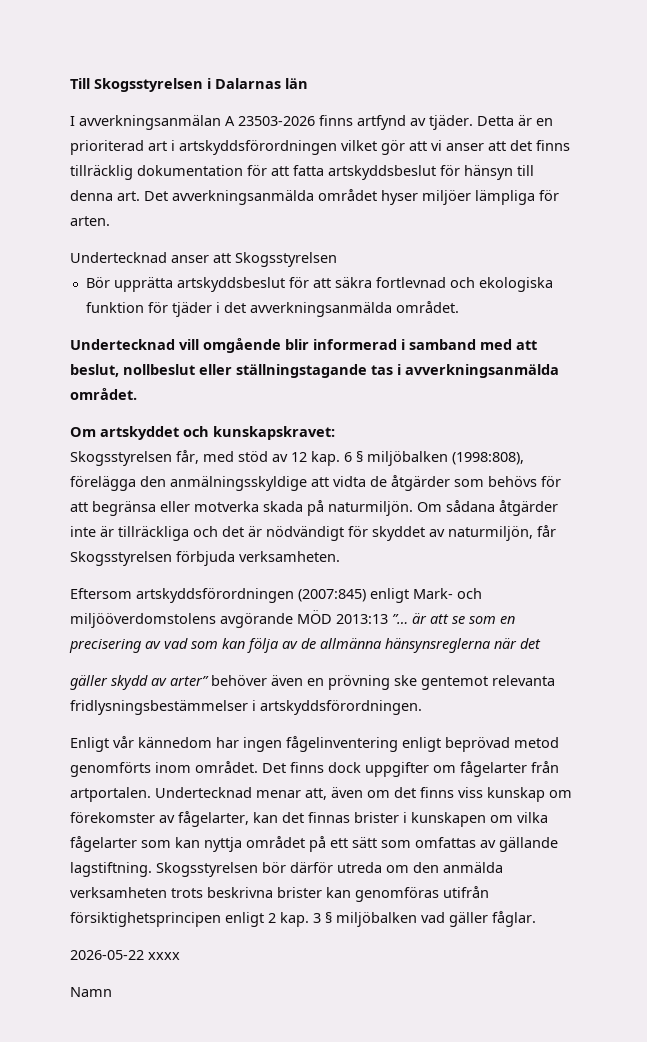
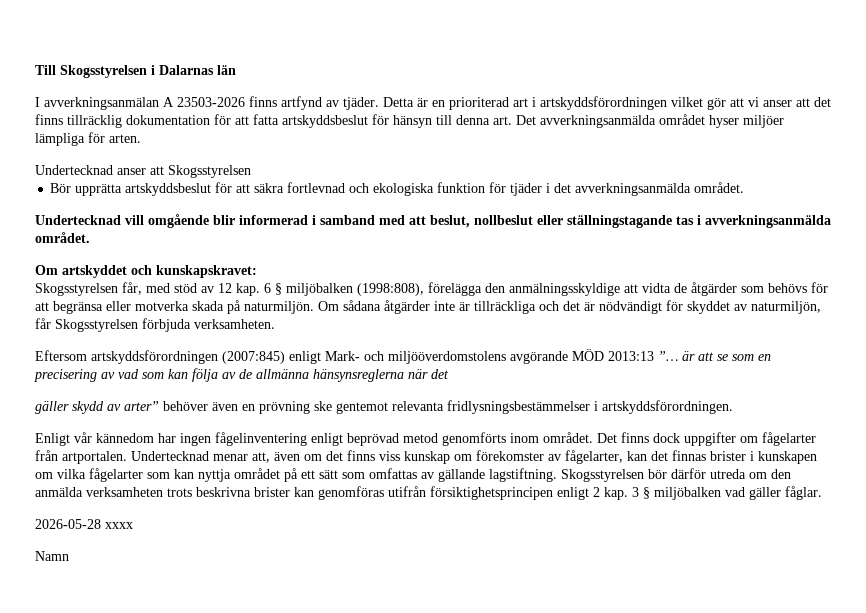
- 2026-05-22 xxxx
+ 2026-05-28 xxxx

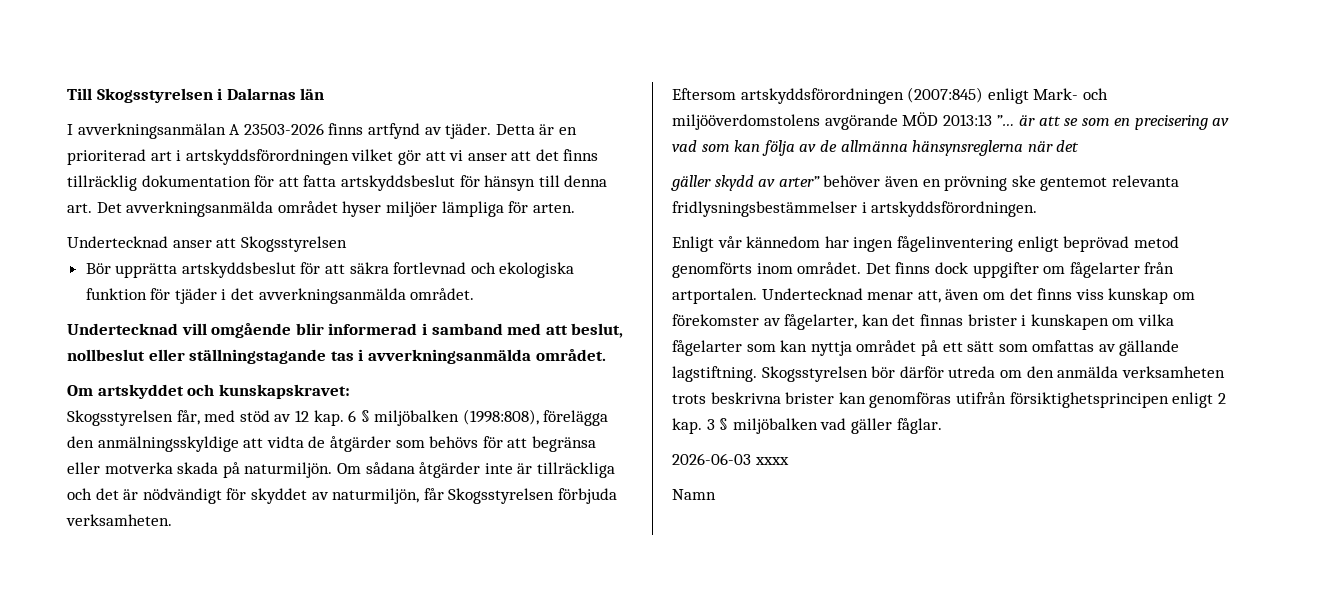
- 2026-05-28 xxxx
+ 2026-06-03 xxxx

